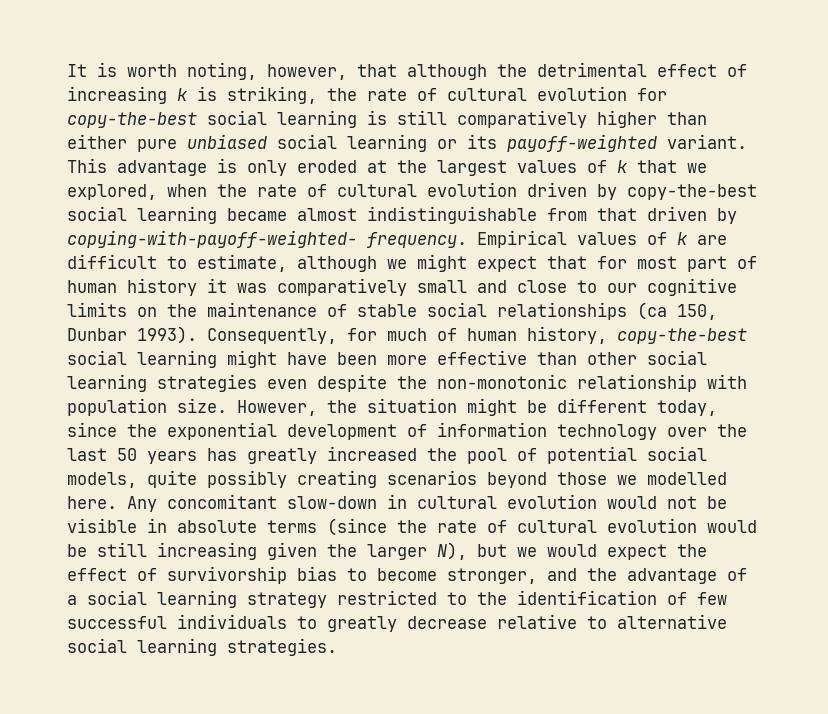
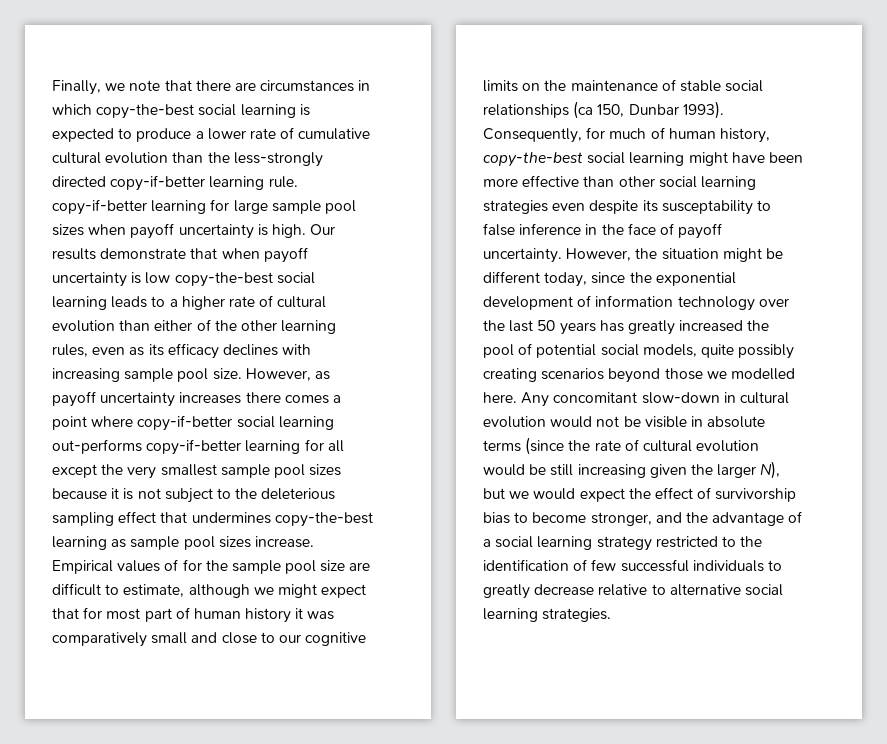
- It is worth noting, however, that although the detrimental effect of increasing k is striking, the rate of cultural evolution for copy-the-best social learning is still comparatively higher than either pure unbiased social learning or its payoff-weighted variant. This advantage is only eroded at the largest values of k that we explored, when the rate of cultural evolution driven by copy-the-best social learning became almost indistinguishable from that driven by copying-with-payoff-weighted- frequency. Empirical values of k are difficult to estimate, although we might expect that for most part of human history it was comparatively small and close to our cognitive limits on the maintenance of stable social relationships (ca 150, Dunbar 1993).
+ Finally, we note that there are circumstances in which copy-the-best social learning is expected to produce a lower rate of cumulative cultural evolution than the less-strongly directed copy-if-better learning rule. copy-if-better learning for large sample pool sizes when payoff uncertainty is high. Our results demonstrate that when payoff uncertainty is low copy-the-best social learning leads to a higher rate of cultural evolution than either of the other learning rules, even as its efficacy declines with increasing sample pool size. However, as payoff uncertainty increases there comes a point where copy-if-better social learning out-performs copy-if-better learning for all except the very smallest sample pool sizes because it is not subject to the deleterious sampling effect that undermines copy-the-best learning as sample pool sizes increase. Empirical values of for the sample pool size are difficult to estimate, although we might expect that for most part of human history it was comparatively small and close to our cognitive limits on the maintenance of stable social relationships (ca 150, Dunbar 1993).
- Consequently, for much of human history, copy-the-best social learning might have been more effective than other social learning strategies even despite the non-monotonic relationship with population size.
+ Consequently, for much of human history, copy-the-best social learning might have been more effective than other social learning strategies even despite its susceptability to false inference in the face of payoff uncertainty.

